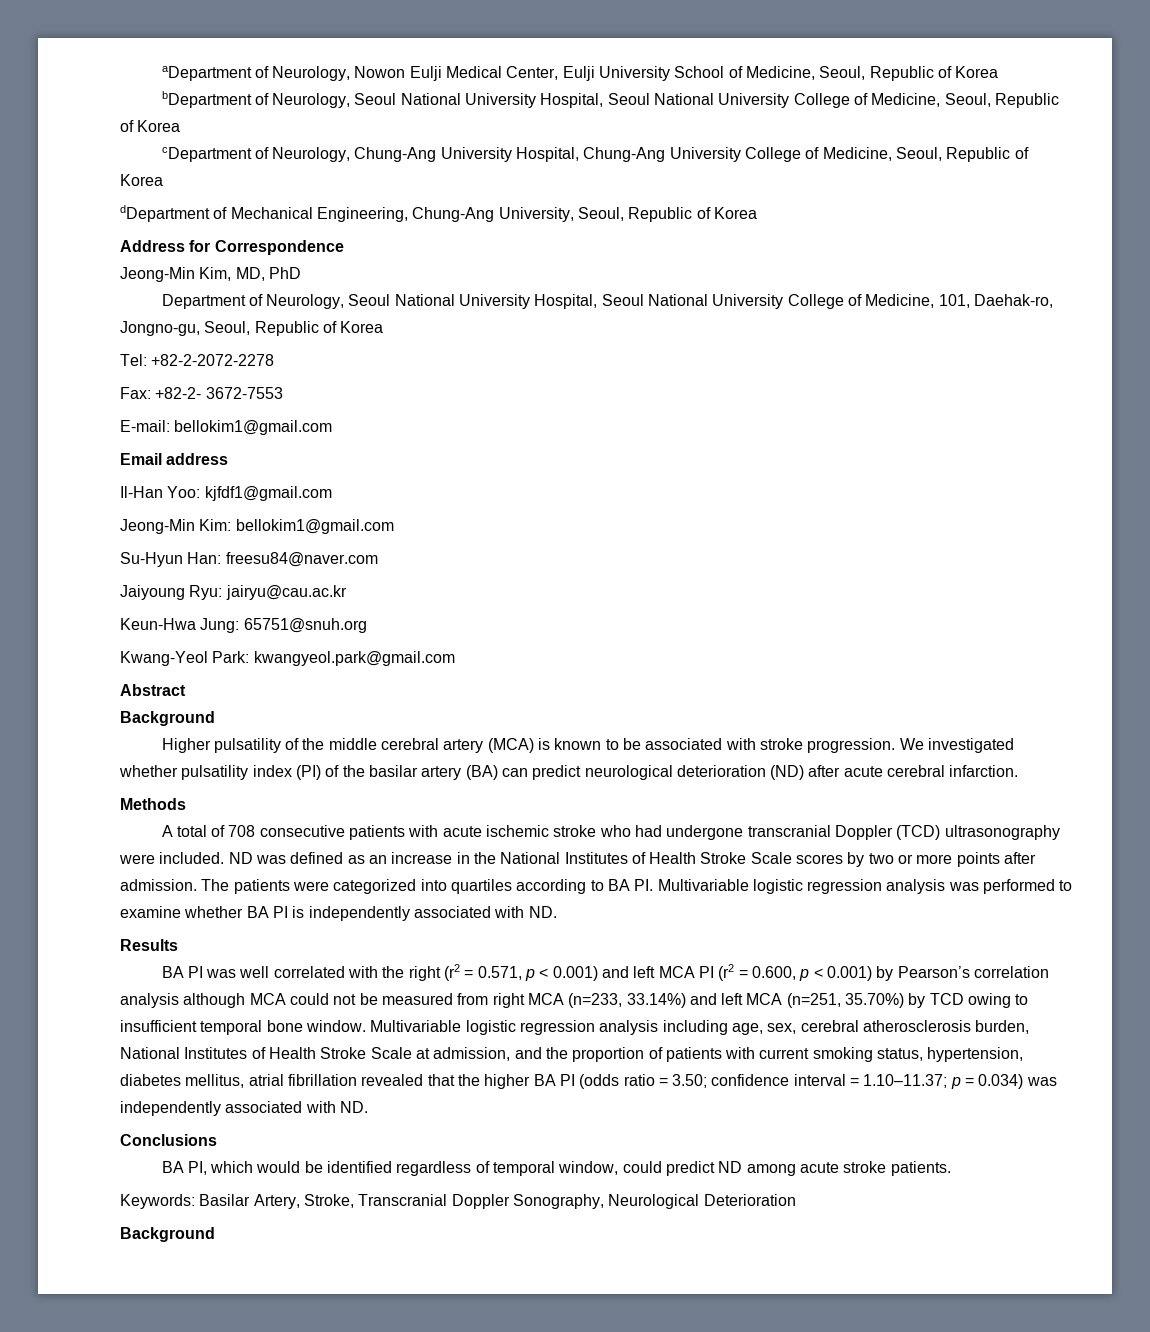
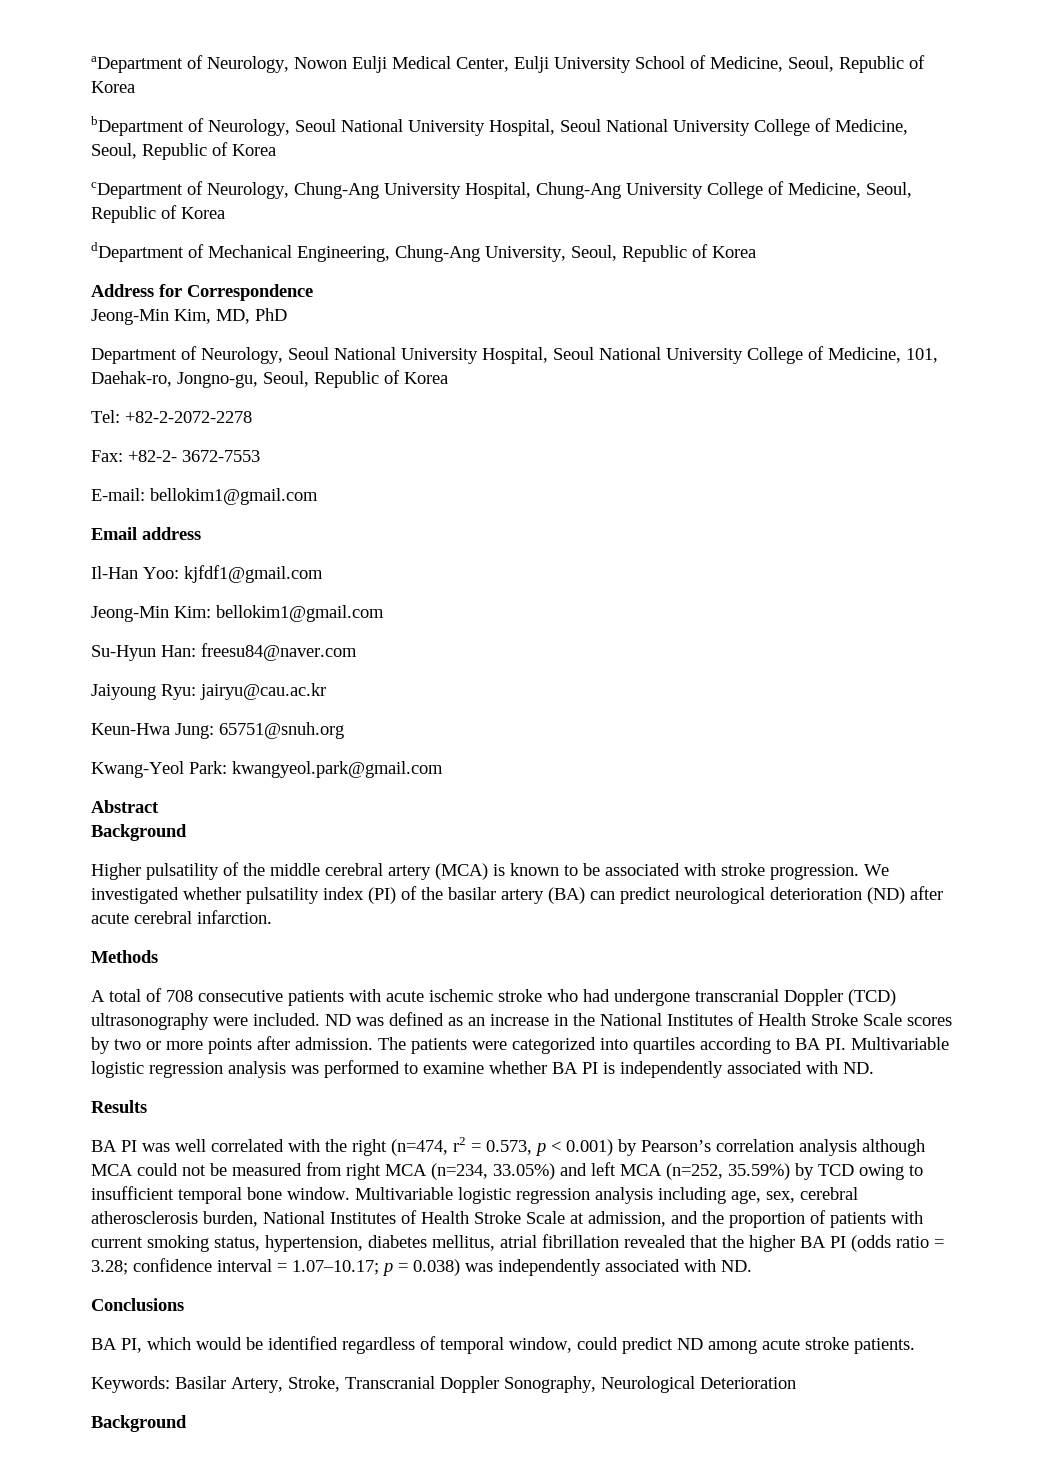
- BA PI was well correlated with the right (r2 = 0.571, p < 0.001) and left MCA PI (r2 = 0.600, p < 0.001) by Pearson’s correlation analysis although MCA could not be measured from right MCA (n=233, 33.14%) and left MCA (n=251, 35.70%) by TCD owing to insufficient temporal bone window.
+ BA PI was well correlated with the right (n=474, r2 = 0.573, p < 0.001) by Pearson’s correlation analysis although MCA could not be measured from right MCA (n=234, 33.05%) and left MCA (n=252, 35.59%) by TCD owing to insufficient temporal bone window.
- Multivariable logistic regression analysis including age, sex, cerebral atherosclerosis burden, National Institutes of Health Stroke Scale at admission, and the proportion of patients with current smoking status, hypertension, diabetes mellitus, atrial fibrillation revealed that the higher BA PI (odds ratio = 3.50; confidence interval = 1.10–11.37; p = 0.034) was independently associated with ND.
+ Multivariable logistic regression analysis including age, sex, cerebral atherosclerosis burden, National Institutes of Health Stroke Scale at admission, and the proportion of patients with current smoking status, hypertension, diabetes mellitus, atrial fibrillation revealed that the higher BA PI (odds ratio = 3.28; confidence interval = 1.07–10.17; p = 0.038) was independently associated with ND.

